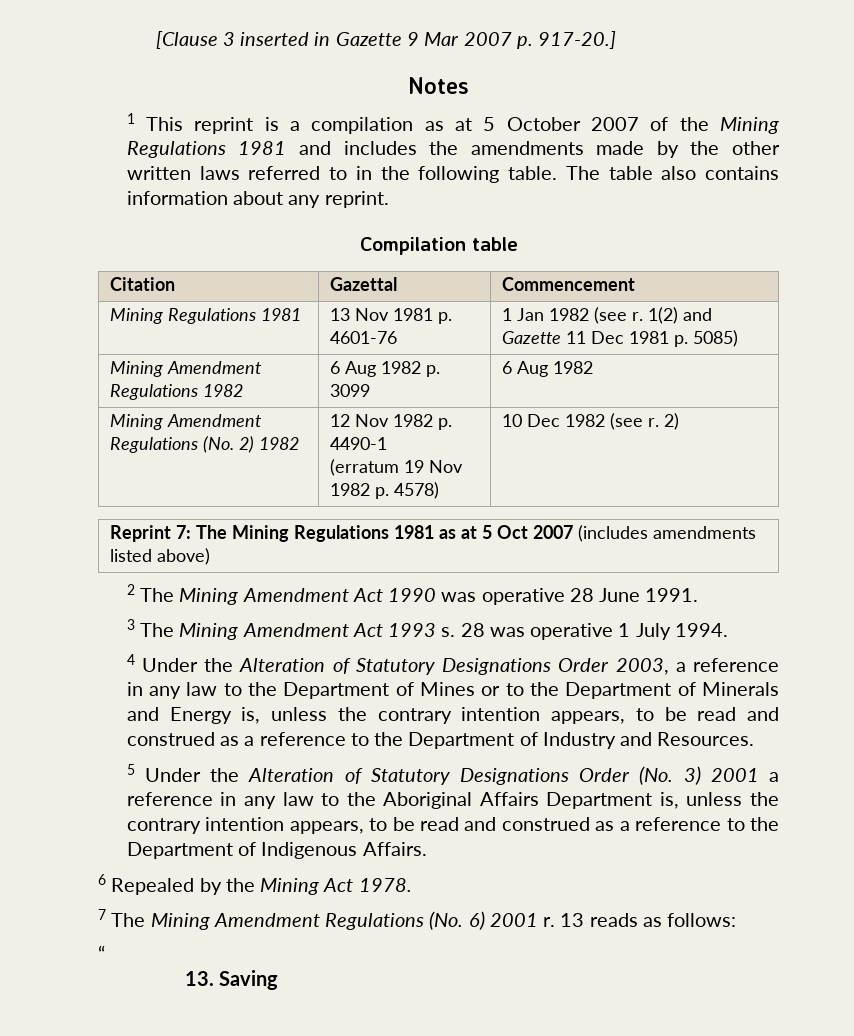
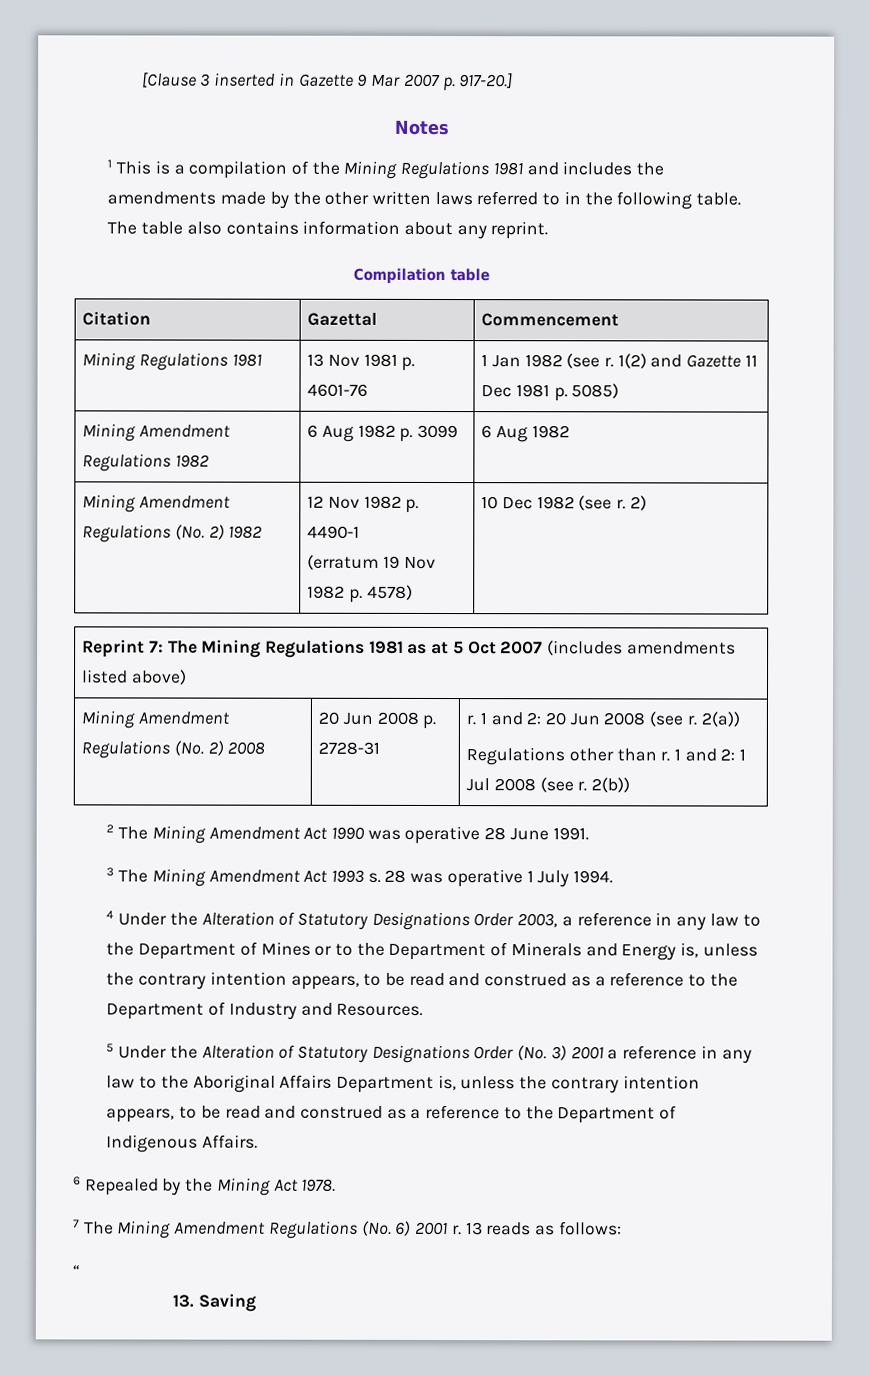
- 1 This reprint is a compilation as at 5 October 2007 of the Mining Regulations 1981 and includes the amendments made by the other written laws referred to in the following table.
+ 1 This is a compilation of the Mining Regulations 1981 and includes the amendments made by the other written laws referred to in the following table.
+ Mining Amendment Regulations (No. 2) 2008 | 20 Jun 2008 p. 2728-31 | r. 1 and 2: 20 Jun 2008 (see r. 2(a))
+ Regulations other than r. 1 and 2: 1 Jul 2008 (see r. 2(b))

